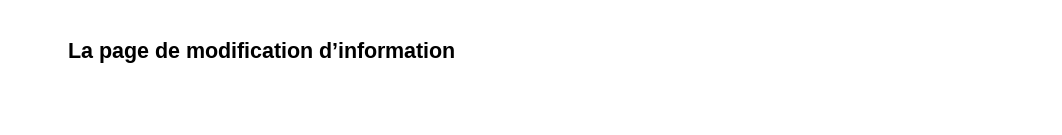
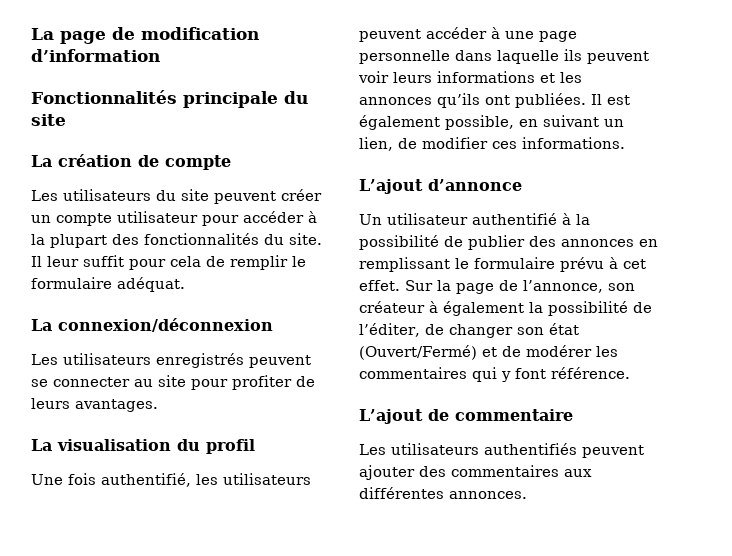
+ Fonctionnalités principale du site
+ La création de compte
+ Les utilisateurs du site peuvent créer un compte utilisateur pour accéder à la plupart des fonctionnalités du site. Il leur suffit pour cela de remplir le formulaire adéquat.
+ La connexion/déconnexion
+ Les utilisateurs enregistrés peuvent se connecter au site pour profiter de leurs avantages.
+ La visualisation du profil
+ Une fois authentifié, les utilisateurs peuvent accéder à une page personnelle dans laquelle ils peuvent voir leurs informations et les annonces qu’ils ont publiées. Il est également possible, en suivant un lien, de modifier ces informations.
+ L’ajout d’annonce
+ Un utilisateur authentifié à la possibilité de publier des annonces en remplissant le formulaire prévu à cet effet. Sur la page de l’annonce, son créateur à également la possibilité de l’éditer, de changer son état (Ouvert/Fermé) et de modérer les commentaires qui y font référence.
+ L’ajout de commentaire
+ Les utilisateurs authentifiés peuvent ajouter des commentaires aux différentes annonces.

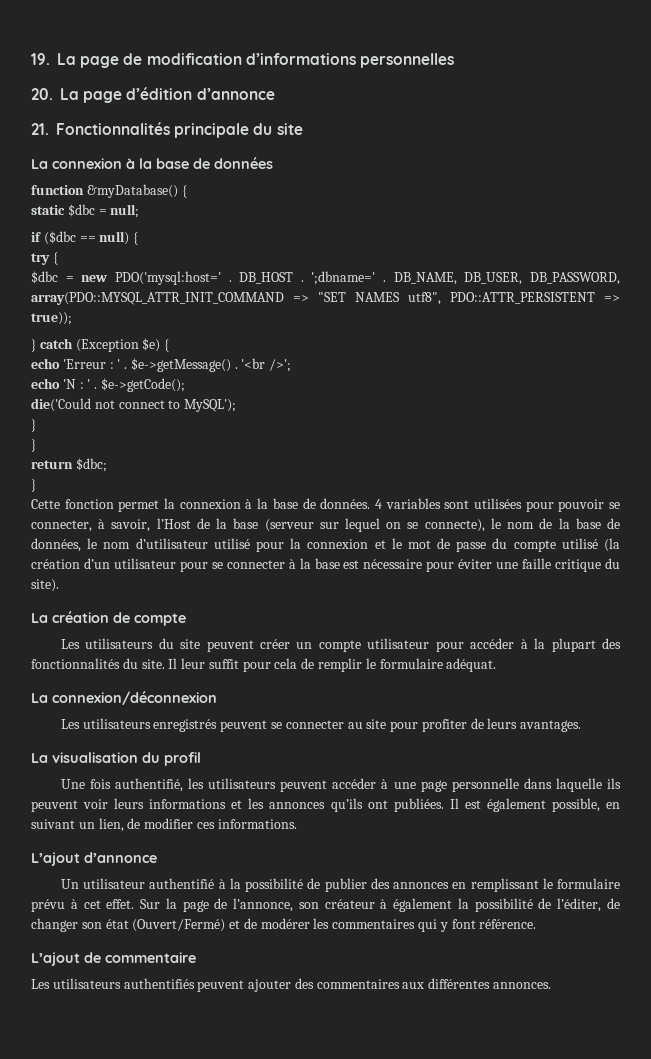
- La page de modification d’information
- Fonctionnalités principale du site
+ 19. La page de modification d’informations personnelles
+ 20. La page d’édition d’annonce
+ 21. Fonctionnalités principale du site
+ La connexion à la base de données
+ function &myDatabase() {
+ static $dbc = null;
+ if ($dbc == null) {
+ try {
+ $dbc = new PDO('mysql:host=' . DB_HOST . ';dbname=' . DB_NAME, DB_USER, DB_PASSWORD, array(PDO::MYSQL_ATTR_INIT_COMMAND => "SET NAMES utf8", PDO::ATTR_PERSISTENT => true));
+ } catch (Exception $e) {
+ echo 'Erreur : ' . $e->getMessage() . '<br />';
+ echo 'N : ' . $e->getCode();
+ die('Could not connect to MySQL');
+ }
+ }
+ return $dbc;
+ }
+ Cette fonction permet la connexion à la base de données. 4 variables sont utilisées pour pouvoir se connecter, à savoir, l’Host de la base (serveur sur lequel on se connecte), le nom de la base de données, le nom d’utilisateur utilisé pour la connexion et le mot de passe du compte utilisé (la création d’un utilisateur pour se connecter à la base est nécessaire pour éviter une faille critique du site).

